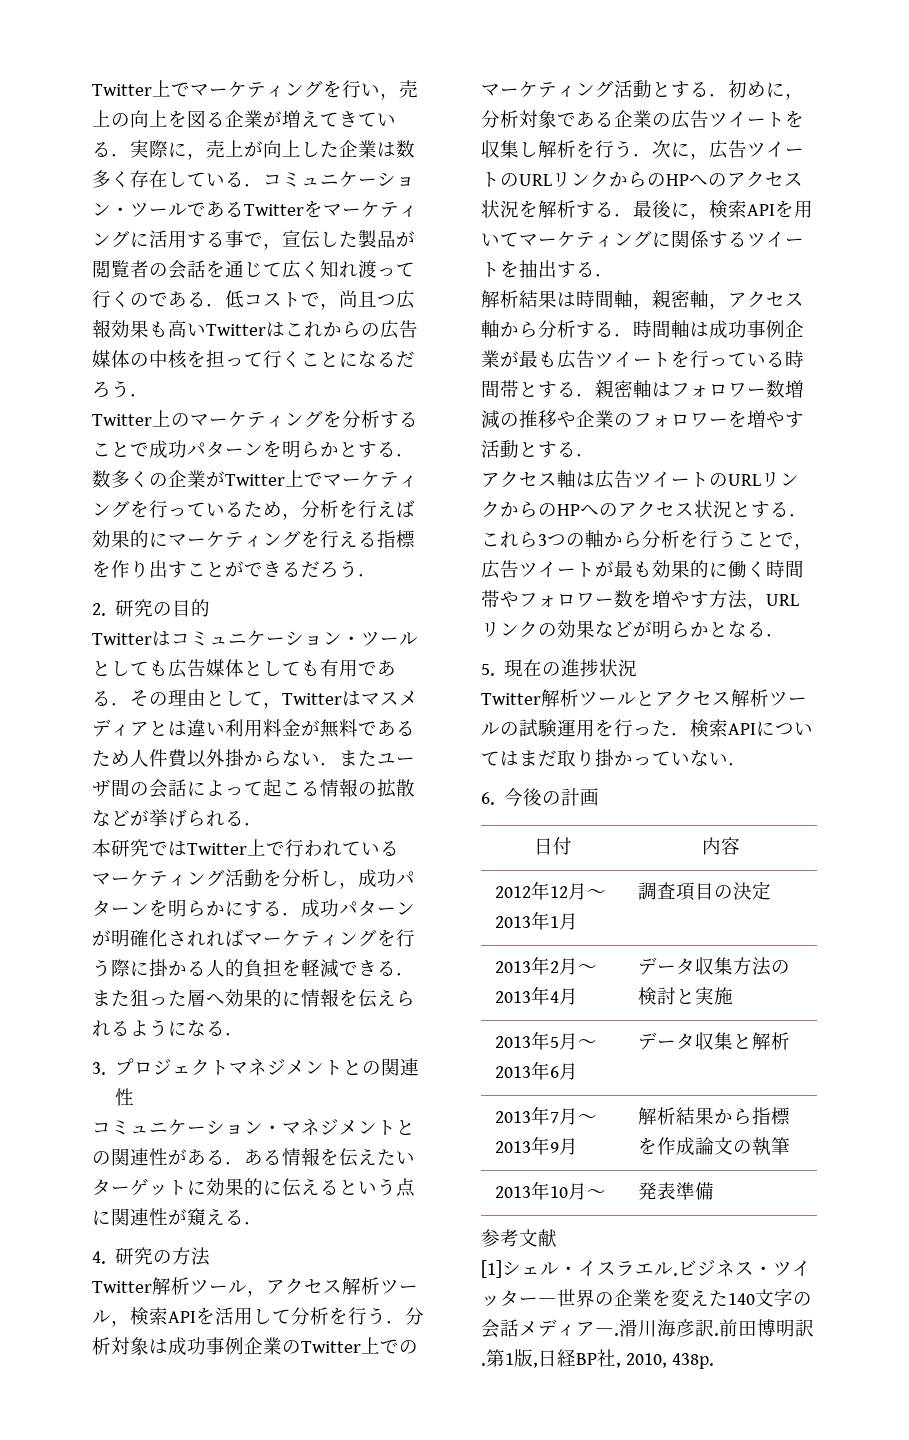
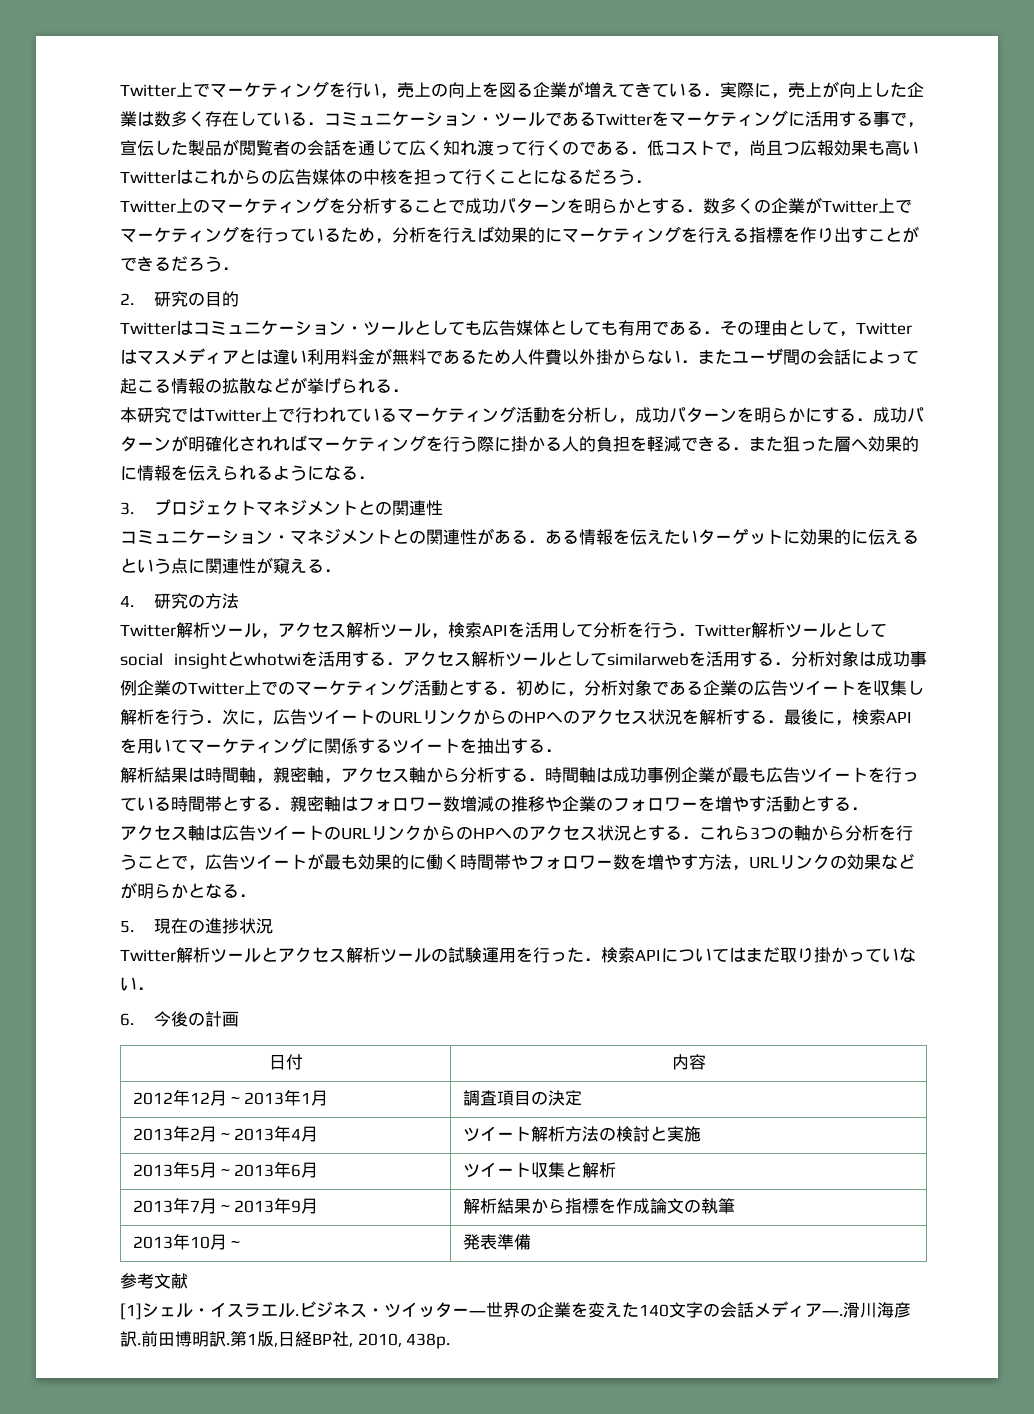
- Twitter解析ツール，アクセス解析ツール，検索APIを活用して分析を行う．分析対象は成功事例企業のTwitter上でのマーケティング活動とする．初めに，分析対象である企業の広告ツイートを収集し解析を行う．次に，広告ツイートのURLリンクからのHPへのアクセス状況を解析する．最後に，検索APIを用いてマーケティングに関係するツイートを抽出する．
+ Twitter解析ツール，アクセス解析ツール，検索APIを活用して分析を行う．Twitter解析ツールとしてsocial insightとwhotwiを活用する．アクセス解析ツールとしてsimilarwebを活用する．分析対象は成功事例企業のTwitter上でのマーケティング活動とする．初めに，分析対象である企業の広告ツイートを収集し解析を行う．次に，広告ツイートのURLリンクからのHPへのアクセス状況を解析する．最後に，検索APIを用いてマーケティングに関係するツイートを抽出する．
- 2013年2月～2013年4月 | データ収集方法の検討と実施
+ 2013年2月～2013年4月 | ツイート解析方法の検討と実施
- 2013年5月～2013年6月 | データ収集と解析
+ 2013年5月～2013年6月 | ツイート収集と解析

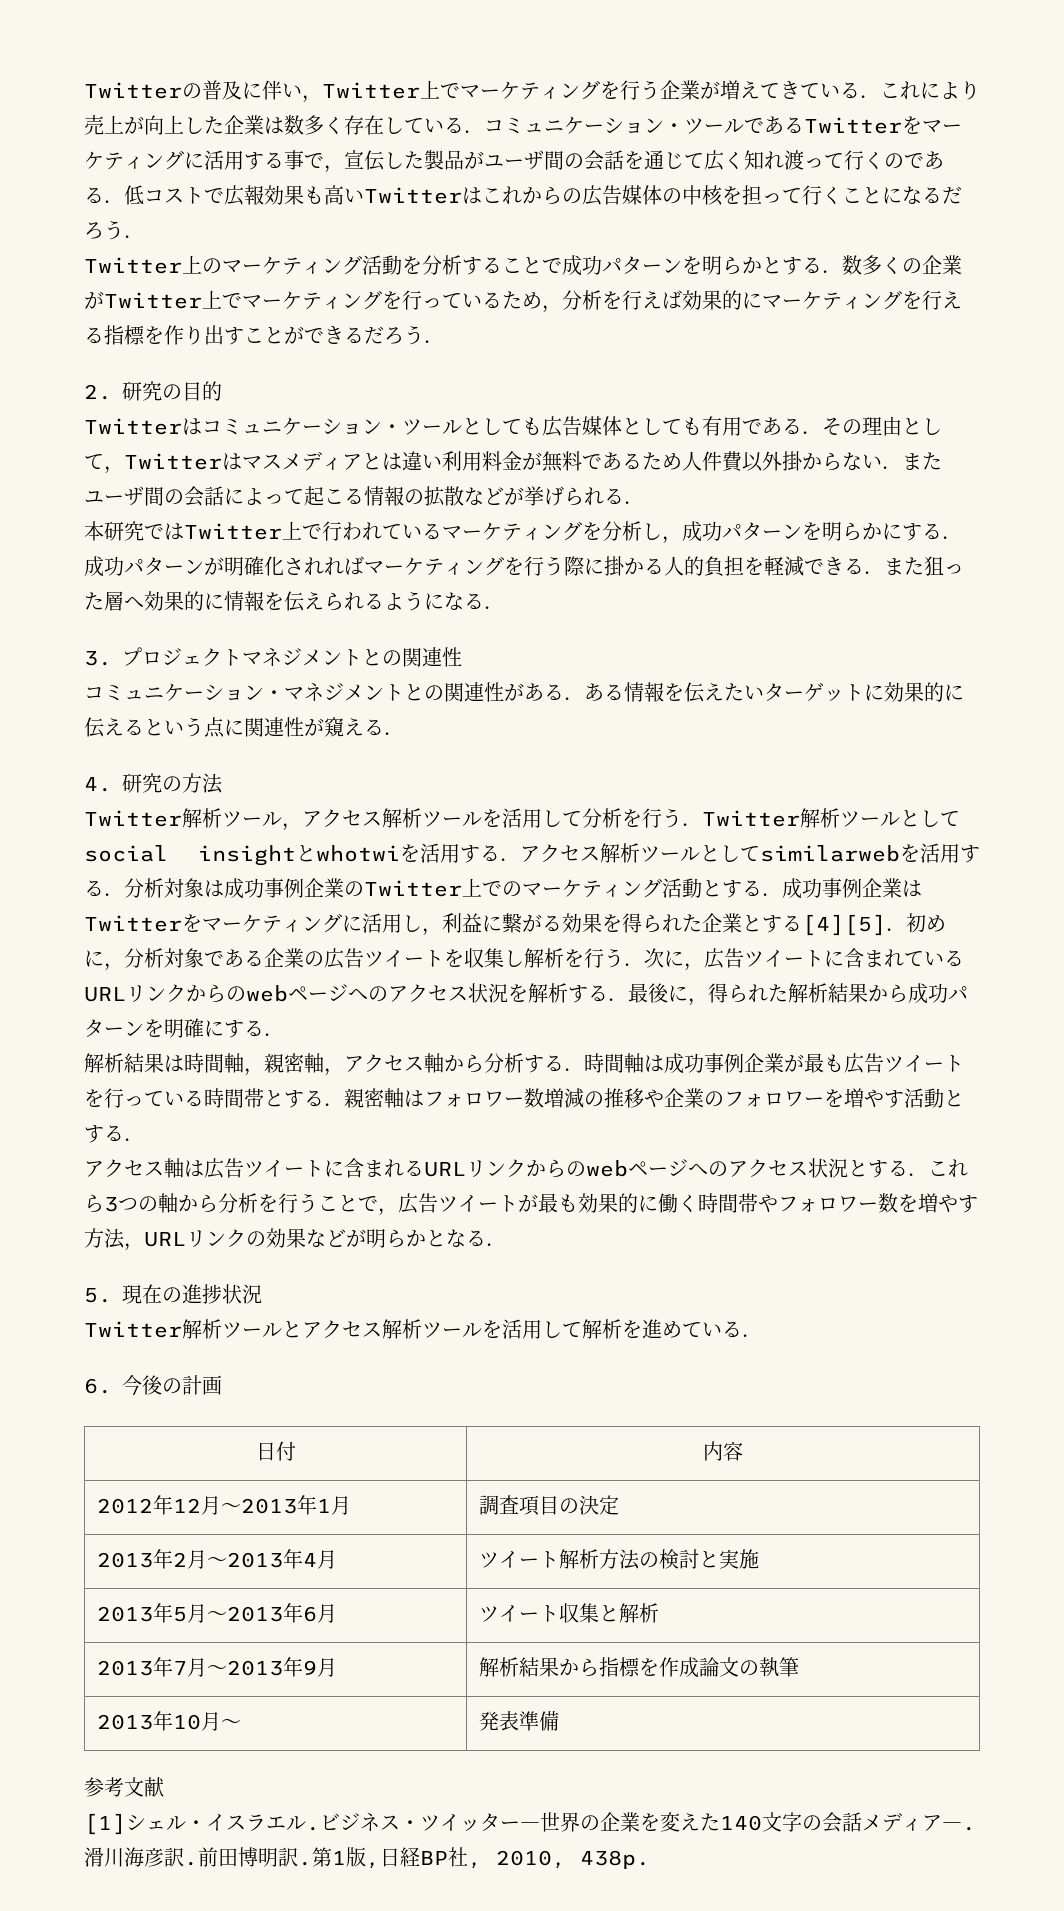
- Twitter上でマーケティングを行い，売上の向上を図る企業が増えてきている．実際に，売上が向上した企業は数多く存在している．コミュニケーション・ツールであるTwitterをマーケティングに活用する事で，宣伝した製品が閲覧者の会話を通じて広く知れ渡って行くのである．低コストで，尚且つ広報効果も高いTwitterはこれからの広告媒体の中核を担って行くことになるだろう．
+ Twitterの普及に伴い，Twitter上でマーケティングを行う企業が増えてきている．これにより売上が向上した企業は数多く存在している．コミュニケーション・ツールであるTwitterをマーケティングに活用する事で，宣伝した製品がユーザ間の会話を通じて広く知れ渡って行くのである．低コストで広報効果も高いTwitterはこれからの広告媒体の中核を担って行くことになるだろう．
- Twitter上のマーケティングを分析することで成功パターンを明らかとする．数多くの企業がTwitter上でマーケティングを行っているため，分析を行えば効果的にマーケティングを行える指標を作り出すことができるだろう．
+ Twitter上のマーケティング活動を分析することで成功パターンを明らかとする．数多くの企業がTwitter上でマーケティングを行っているため，分析を行えば効果的にマーケティングを行える指標を作り出すことができるだろう．
- 本研究ではTwitter上で行われているマーケティング活動を分析し，成功パターンを明らかにする．成功パターンが明確化されればマーケティングを行う際に掛かる人的負担を軽減できる．また狙った層へ効果的に情報を伝えられるようになる．
+ 本研究ではTwitter上で行われているマーケティングを分析し，成功パターンを明らかにする．成功パターンが明確化されればマーケティングを行う際に掛かる人的負担を軽減できる．また狙った層へ効果的に情報を伝えられるようになる．
- Twitter解析ツール，アクセス解析ツール，検索APIを活用して分析を行う．Twitter解析ツールとしてsocial insightとwhotwiを活用する．アクセス解析ツールとしてsimilarwebを活用する．分析対象は成功事例企業のTwitter上でのマーケティング活動とする．初めに，分析対象である企業の広告ツイートを収集し解析を行う．次に，広告ツイートのURLリンクからのHPへのアクセス状況を解析する．最後に，検索APIを用いてマーケティングに関係するツイートを抽出する．
+ Twitter解析ツール，アクセス解析ツールを活用して分析を行う．Twitter解析ツールとしてsocial insightとwhotwiを活用する．アクセス解析ツールとしてsimilarwebを活用する．分析対象は成功事例企業のTwitter上でのマーケティング活動とする．成功事例企業はTwitterをマーケティングに活用し，利益に繋がる効果を得られた企業とする[4][5]．初めに，分析対象である企業の広告ツイートを収集し解析を行う．次に，広告ツイートに含まれているURLリンクからのwebページへのアクセス状況を解析する．最後に，得られた解析結果から成功パターンを明確にする．
- アクセス軸は広告ツイートのURLリンクからのHPへのアクセス状況とする．これら3つの軸から分析を行うことで，広告ツイートが最も効果的に働く時間帯やフォロワー数を増やす方法，URLリンクの効果などが明らかとなる．
+ アクセス軸は広告ツイートに含まれるURLリンクからのwebページへのアクセス状況とする．これら3つの軸から分析を行うことで，広告ツイートが最も効果的に働く時間帯やフォロワー数を増やす方法，URLリンクの効果などが明らかとなる．
- Twitter解析ツールとアクセス解析ツールの試験運用を行った．検索APIについてはまだ取り掛かっていない．
+ Twitter解析ツールとアクセス解析ツールを活用して解析を進めている．

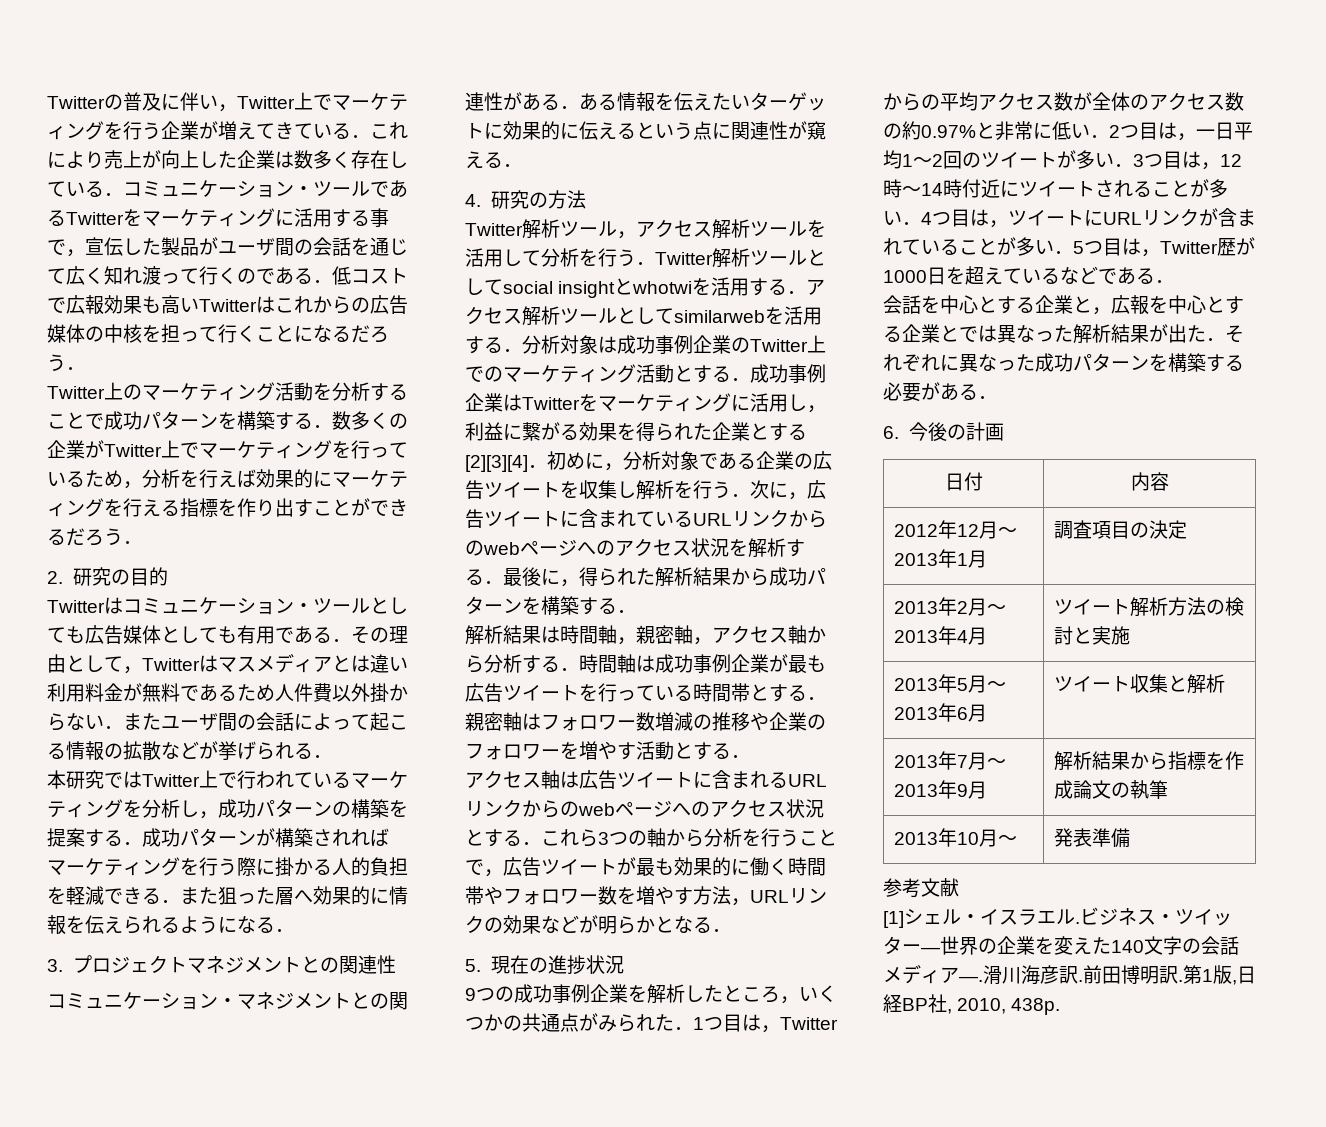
- Twitter上のマーケティング活動を分析することで成功パターンを明らかとする．数多くの企業がTwitter上でマーケティングを行っているため，分析を行えば効果的にマーケティングを行える指標を作り出すことができるだろう．
+ Twitter上のマーケティング活動を分析することで成功パターンを構築する．数多くの企業がTwitter上でマーケティングを行っているため，分析を行えば効果的にマーケティングを行える指標を作り出すことができるだろう．
- 本研究ではTwitter上で行われているマーケティングを分析し，成功パターンを明らかにする．成功パターンが明確化されればマーケティングを行う際に掛かる人的負担を軽減できる．また狙った層へ効果的に情報を伝えられるようになる．
+ 本研究ではTwitter上で行われているマーケティングを分析し，成功パターンの構築を提案する．成功パターンが構築されればマーケティングを行う際に掛かる人的負担を軽減できる．また狙った層へ効果的に情報を伝えられるようになる．
- Twitter解析ツール，アクセス解析ツールを活用して分析を行う．Twitter解析ツールとしてsocial insightとwhotwiを活用する．アクセス解析ツールとしてsimilarwebを活用する．分析対象は成功事例企業のTwitter上でのマーケティング活動とする．成功事例企業はTwitterをマーケティングに活用し，利益に繋がる効果を得られた企業とする[4][5]．初めに，分析対象である企業の広告ツイートを収集し解析を行う．次に，広告ツイートに含まれているURLリンクからのwebページへのアクセス状況を解析する．最後に，得られた解析結果から成功パターンを明確にする．
+ Twitter解析ツール，アクセス解析ツールを活用して分析を行う．Twitter解析ツールとしてsocial insightとwhotwiを活用する．アクセス解析ツールとしてsimilarwebを活用する．分析対象は成功事例企業のTwitter上でのマーケティング活動とする．成功事例企業はTwitterをマーケティングに活用し，利益に繋がる効果を得られた企業とする[2][3][4]．初めに，分析対象である企業の広告ツイートを収集し解析を行う．次に，広告ツイートに含まれているURLリンクからのwebページへのアクセス状況を解析する．最後に，得られた解析結果から成功パターンを構築する．
- Twitter解析ツールとアクセス解析ツールを活用して解析を進めている．
+ 9つの成功事例企業を解析したところ，いくつかの共通点がみられた．1つ目は，Twitterからの平均アクセス数が全体のアクセス数の約0.97%と非常に低い．2つ目は，一日平均1～2回のツイートが多い．3つ目は，12時～14時付近にツイートされることが多い．4つ目は，ツイートにURLリンクが含まれていることが多い．5つ目は，Twitter歴が1000日を超えているなどである．
+ 会話を中心とする企業と，広報を中心とする企業とでは異なった解析結果が出た．それぞれに異なった成功パターンを構築する必要がある．

